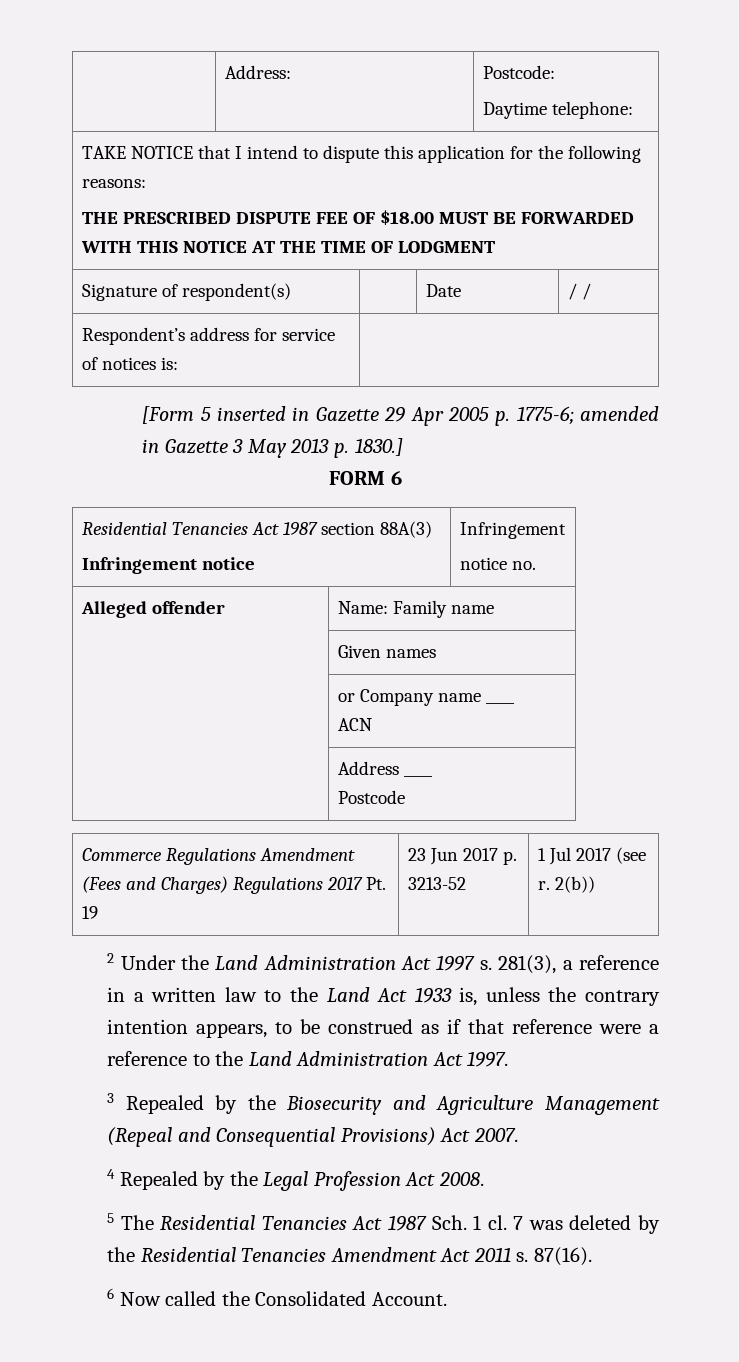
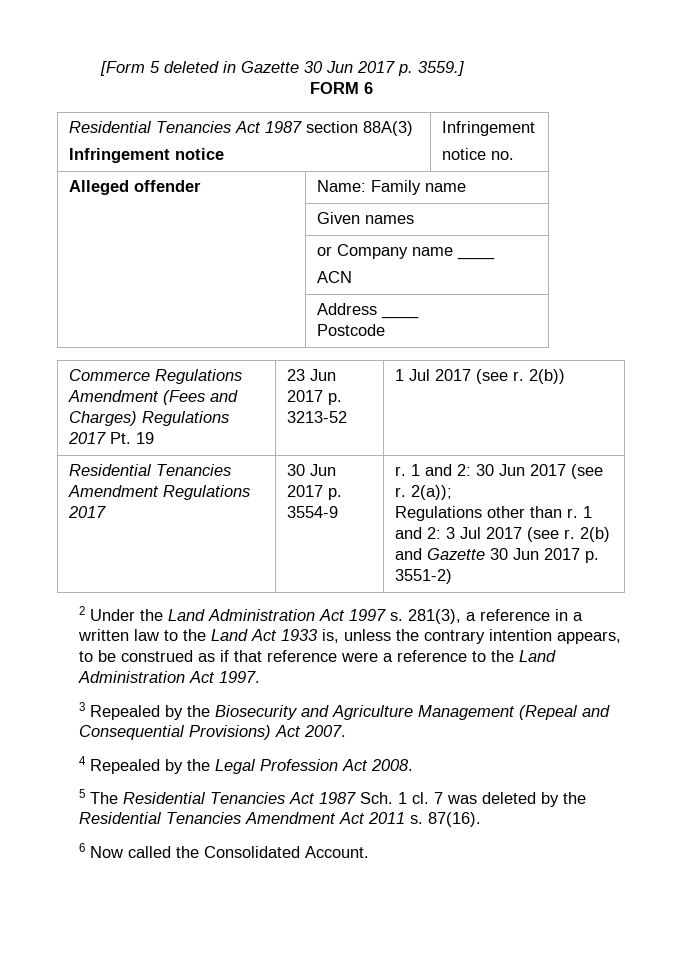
- | Address: | Postcode:
- Daytime telephone:
- TAKE NOTICE that I intend to dispute this application for the following reasons:
- THE PRESCRIBED DISPUTE FEE OF $18.00 MUST BE FORWARDED WITH THIS NOTICE AT THE TIME OF LODGMENT
- Signature of respondent(s) | | Date | / /
- Respondent’s address for service of notices is: |
- [Form 5 inserted in Gazette 29 Apr 2005 p. 1775-6; amended in Gazette 3 May 2013 p. 1830.]
+ [Form 5 deleted in Gazette 30 Jun 2017 p. 3559.]
+ Residential Tenancies Amendment Regulations 2017 | 30 Jun 2017 p. 3554-9 | r. 1 and 2: 30 Jun 2017 (see r. 2(a));
+ Regulations other than r. 1 and 2: 3 Jul 2017 (see r. 2(b) and Gazette 30 Jun 2017 p. 3551-2)

